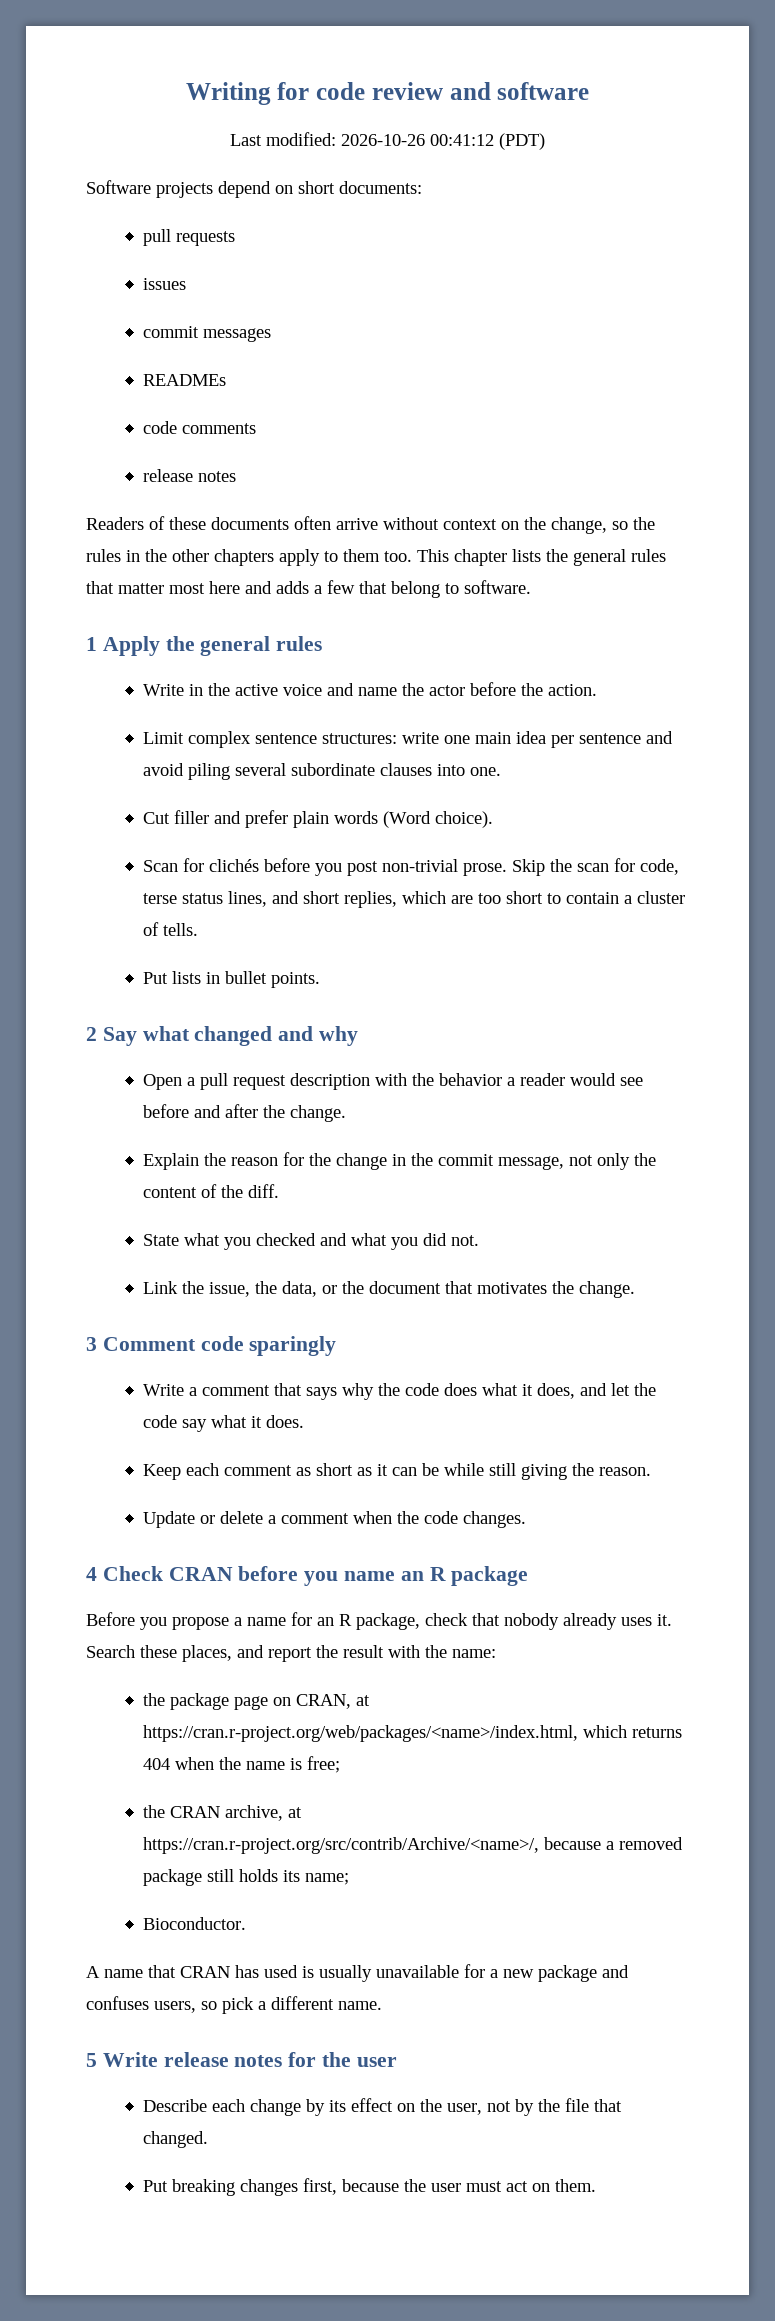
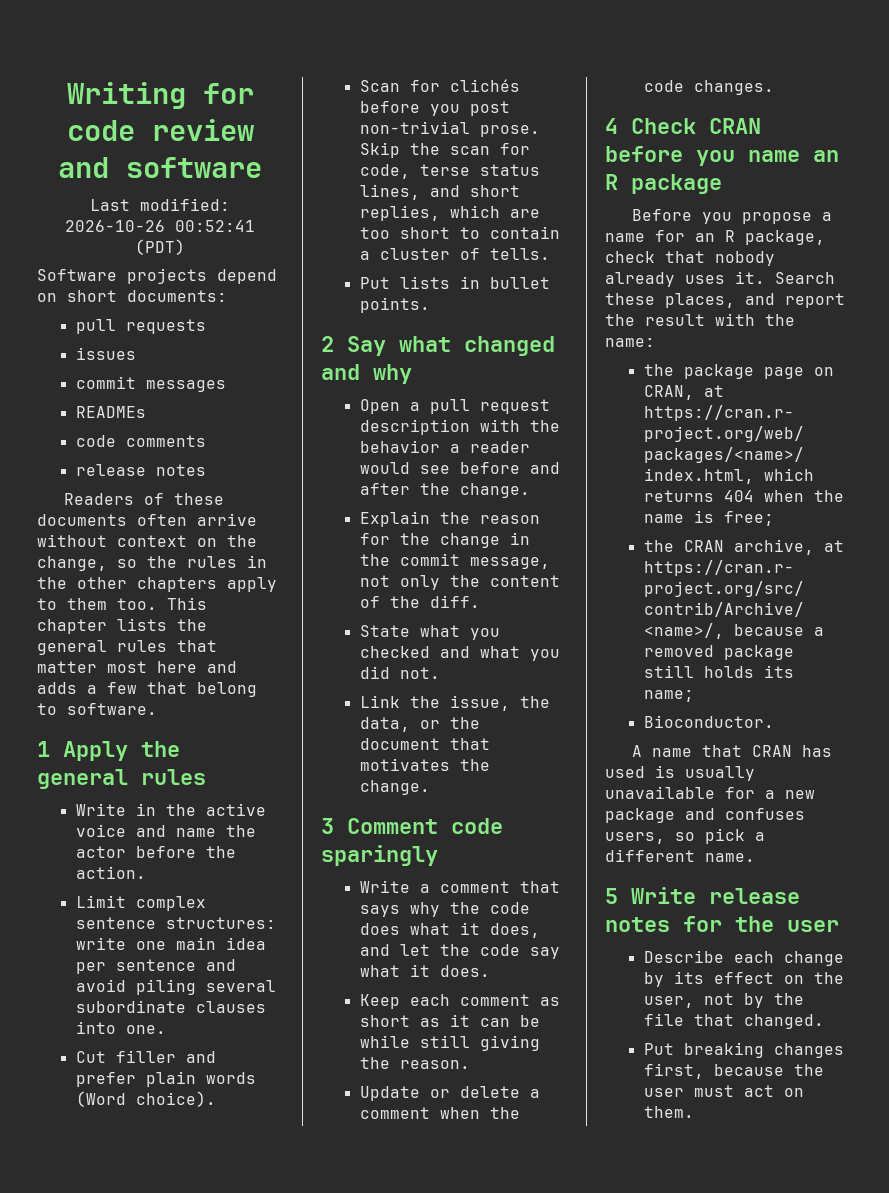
- Last modified: 2026-10-26 00:41:12 (PDT)
+ Last modified: 2026-10-26 00:52:41 (PDT)

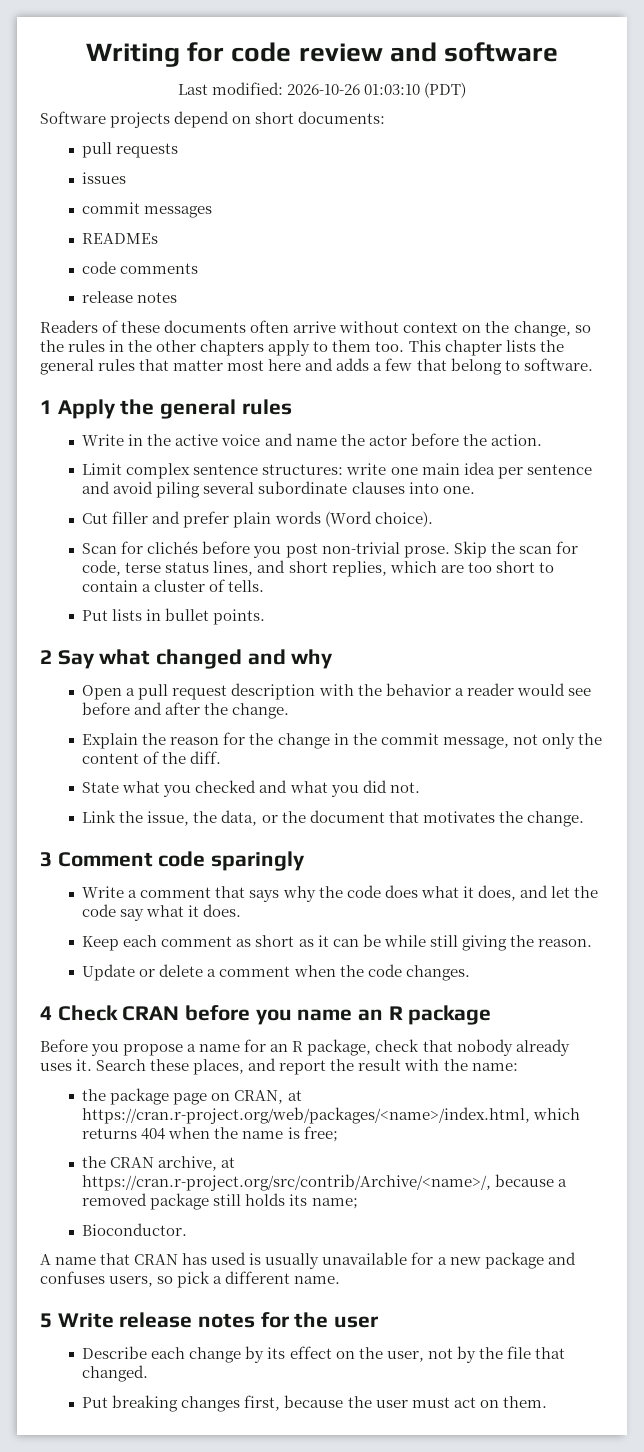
- Last modified: 2026-10-26 00:52:41 (PDT)
+ Last modified: 2026-10-26 01:03:10 (PDT)

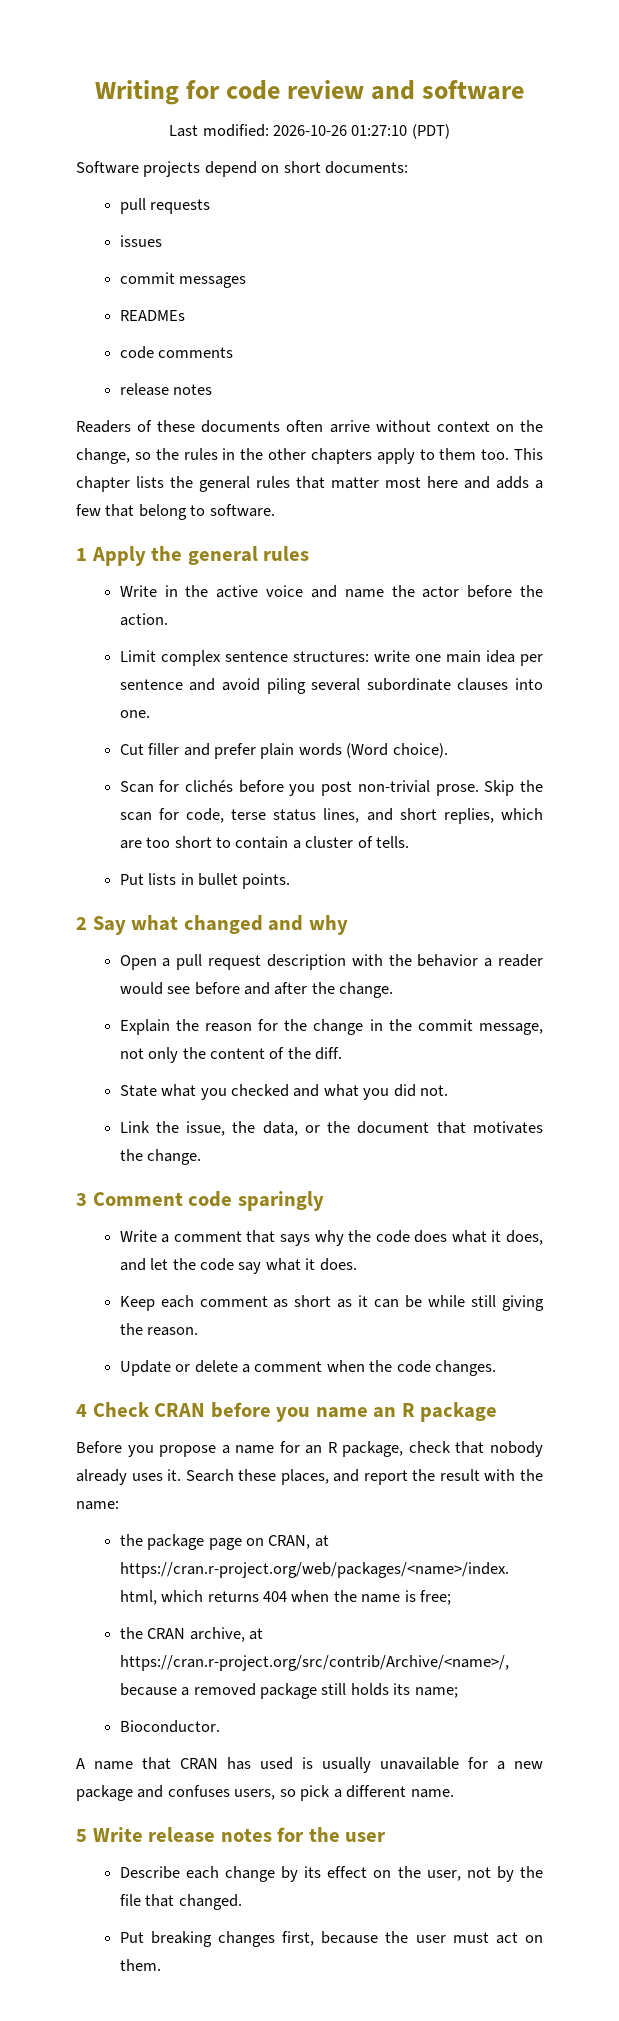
- Last modified: 2026-10-26 01:03:10 (PDT)
+ Last modified: 2026-10-26 01:27:10 (PDT)

